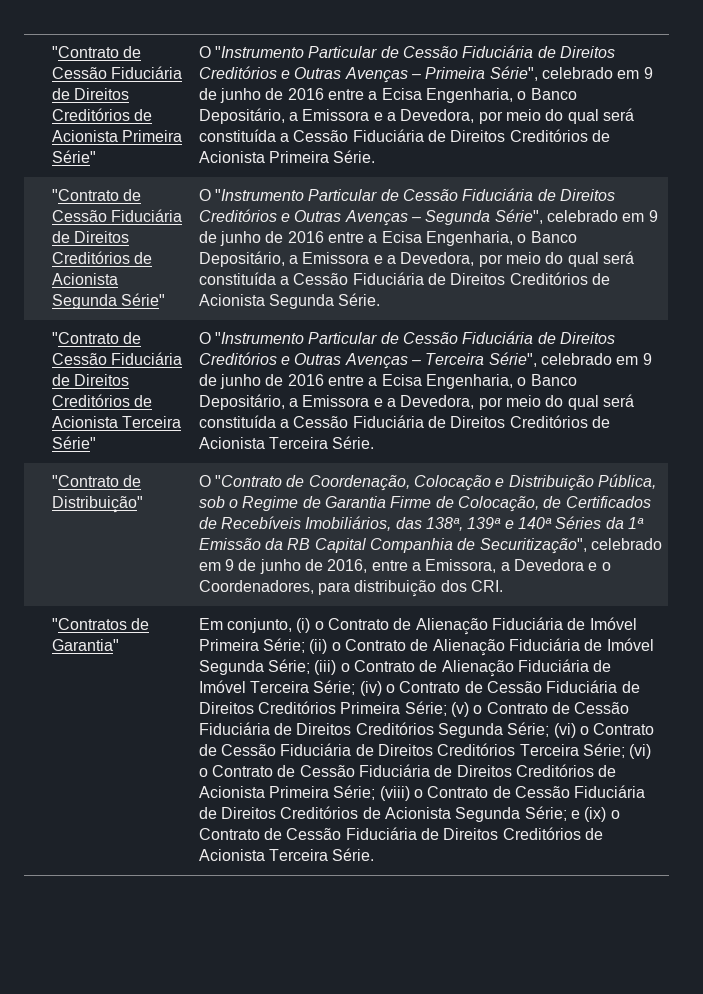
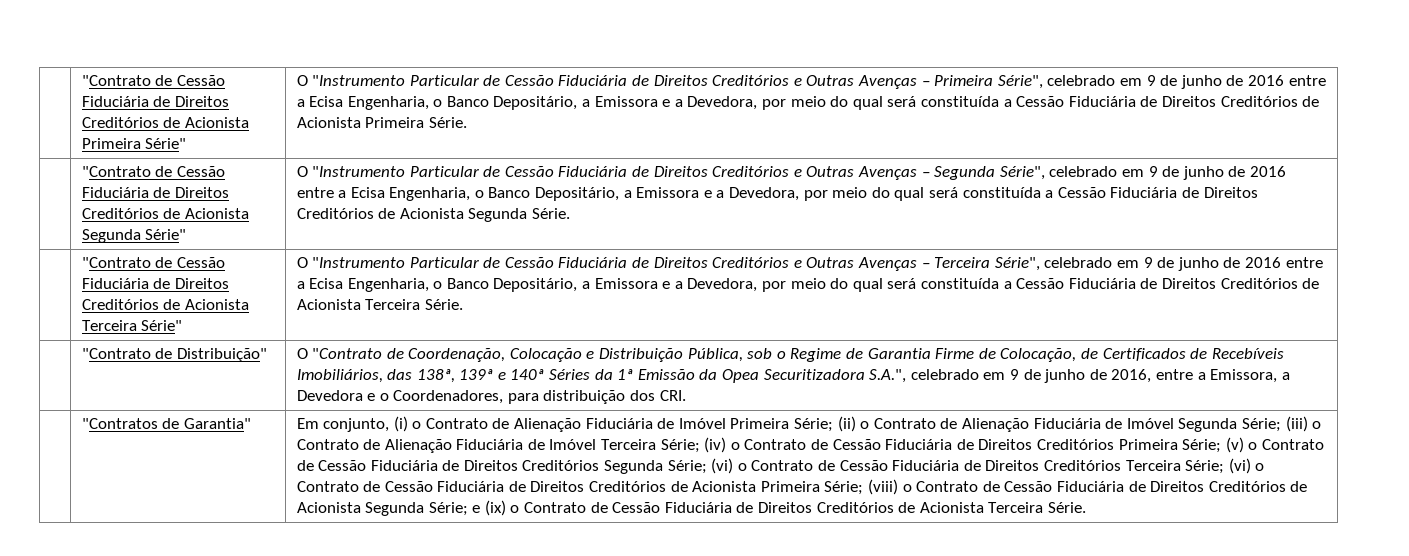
- O "Contrato de Coordenação, Colocação e Distribuição Pública, sob o Regime de Garantia Firme de Colocação, de Certificados de Recebíveis Imobiliários, das 138ª, 139ª e 140ª Séries da 1ª Emissão da RB Capital Companhia de Securitização", celebrado em 9 de junho de 2016, entre a Emissora, a Devedora e o Coordenadores, para distribuição dos CRI.
+ O "Contrato de Coordenação, Colocação e Distribuição Pública, sob o Regime de Garantia Firme de Colocação, de Certificados de Recebíveis Imobiliários, das 138ª, 139ª e 140ª Séries da 1ª Emissão da Opea Securitizadora S.A.", celebrado em 9 de junho de 2016, entre a Emissora, a Devedora e o Coordenadores, para distribuição dos CRI.

